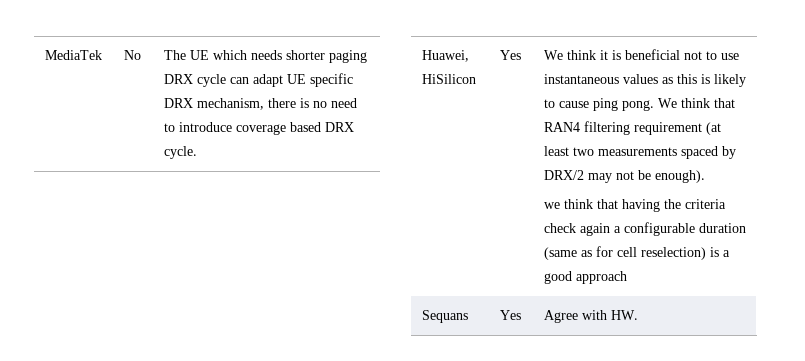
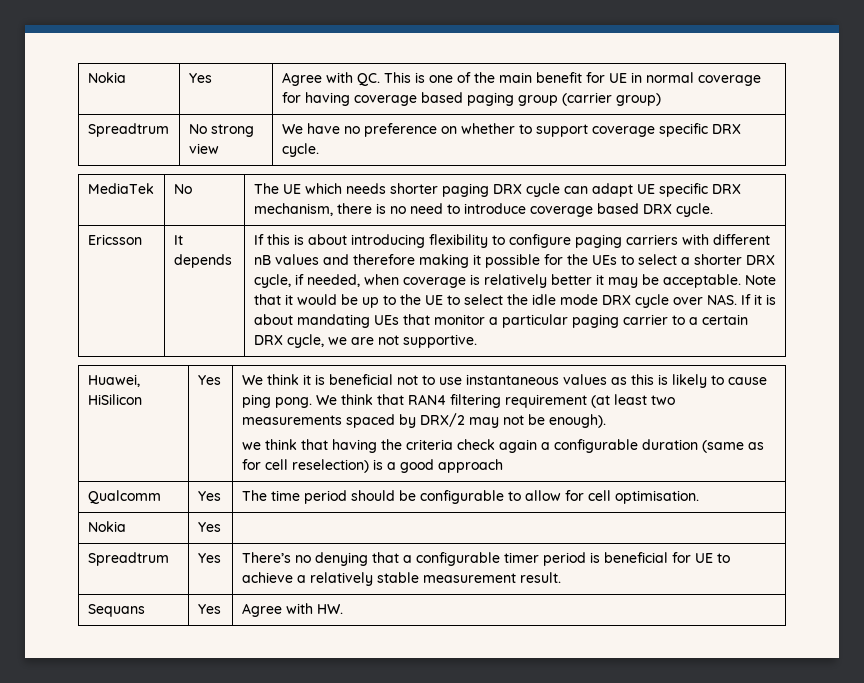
+ Nokia | Yes | Agree with QC. This is one of the main benefit for UE in normal coverage for having coverage based paging group (carrier group)
+ Spreadtrum | No strong view | We have no preference on whether to support coverage specific DRX cycle.
+ Ericsson | It depends | If this is about introducing flexibility to configure paging carriers with different nB values and therefore making it possible for the UEs to select a shorter DRX cycle, if needed, when coverage is relatively better it may be acceptable. Note that it would be up to the UE to select the idle mode DRX cycle over NAS. If it is about mandating UEs that monitor a particular paging carrier to a certain DRX cycle, we are not supportive.
+ Qualcomm | Yes | The time period should be configurable to allow for cell optimisation.
+ Nokia | Yes |
+ Spreadtrum | Yes | There’s no denying that a configurable timer period is beneficial for UE to achieve a relatively stable measurement result.

